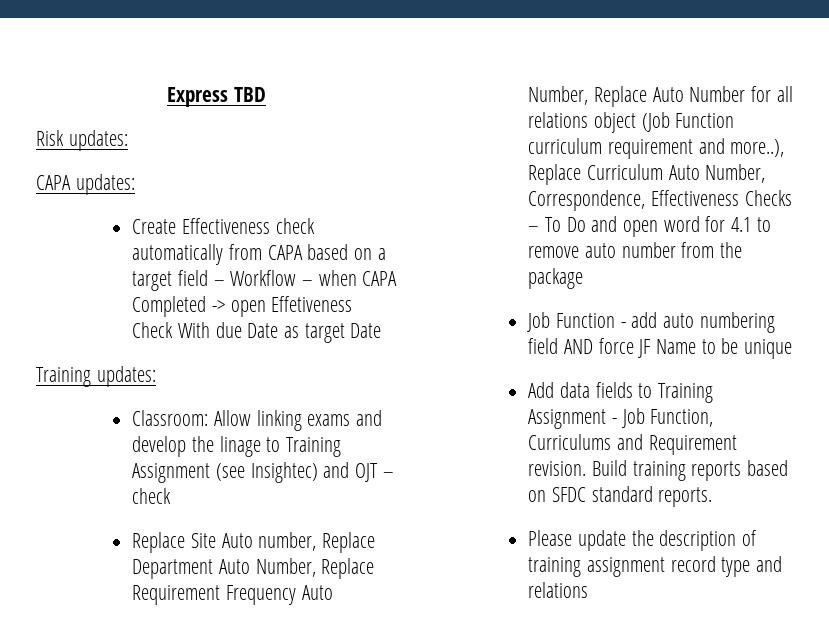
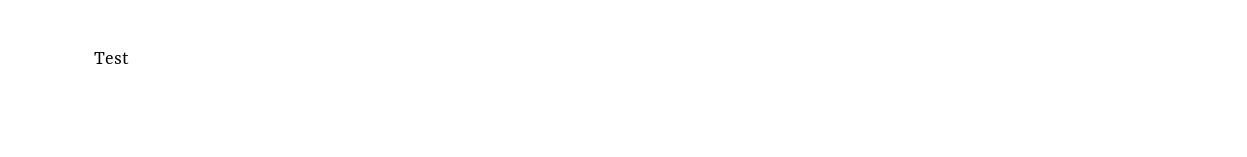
- Express TBD
- Risk updates:
- CAPA updates:
- Create Effectiveness check automatically from CAPA based on a target field – Workflow – when CAPA Completed -> open Effetiveness Check With due Date as target Date
- Training updates:
- Classroom: Allow linking exams and develop the linage to Training Assignment (see Insightec) and OJT – check
- Replace Site Auto number, Replace Department Auto Number, Replace Requirement Frequency Auto Number, Replace Auto Number for all relations object (Job Function curriculum requirement and more..), Replace Curriculum Auto Number, Correspondence, Effectiveness Checks – To Do and open word for 4.1 to remove auto number from the package
- Job Function - add auto numbering field AND force JF Name to be unique
- Add data fields to Training Assignment - Job Function, Curriculums and Requirement revision. Build training reports based on SFDC standard reports.
- Please update the description of training assignment record type and relations
+ Test

